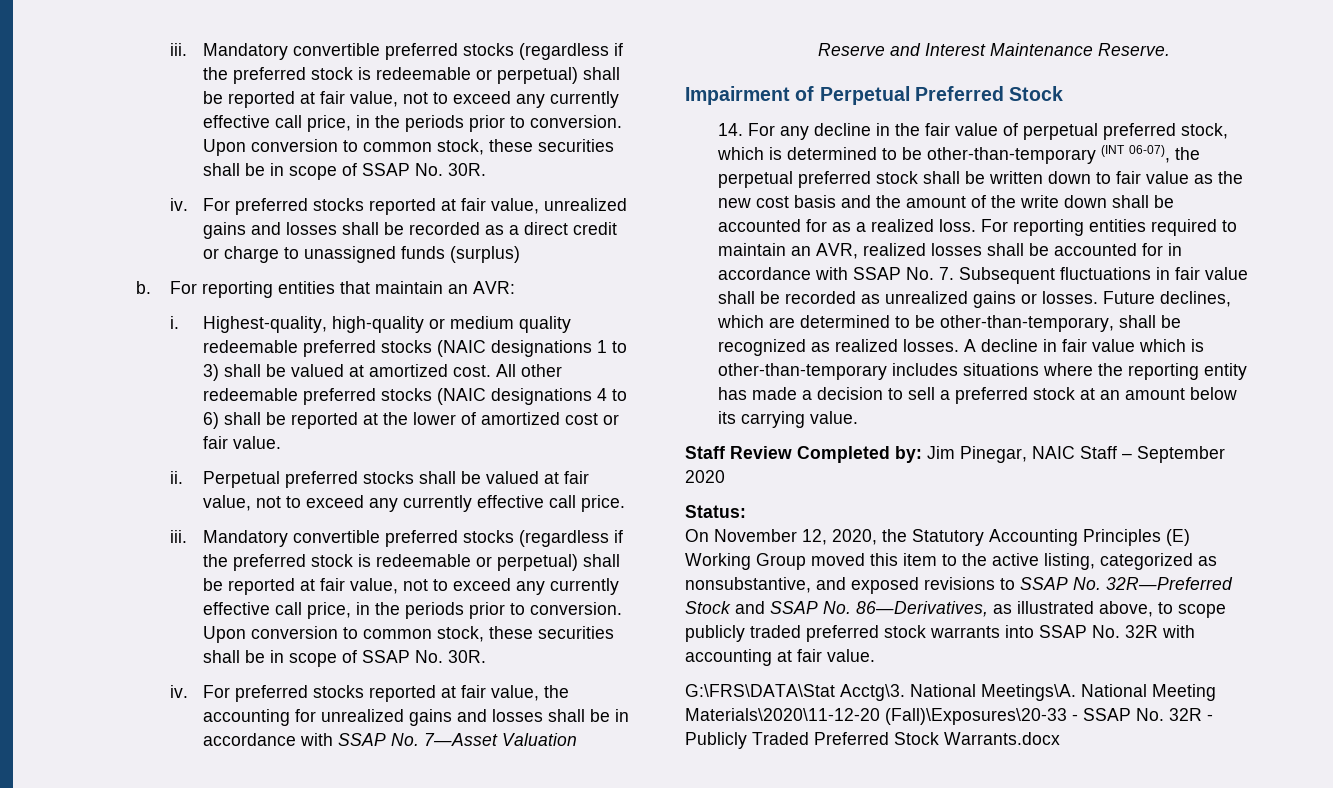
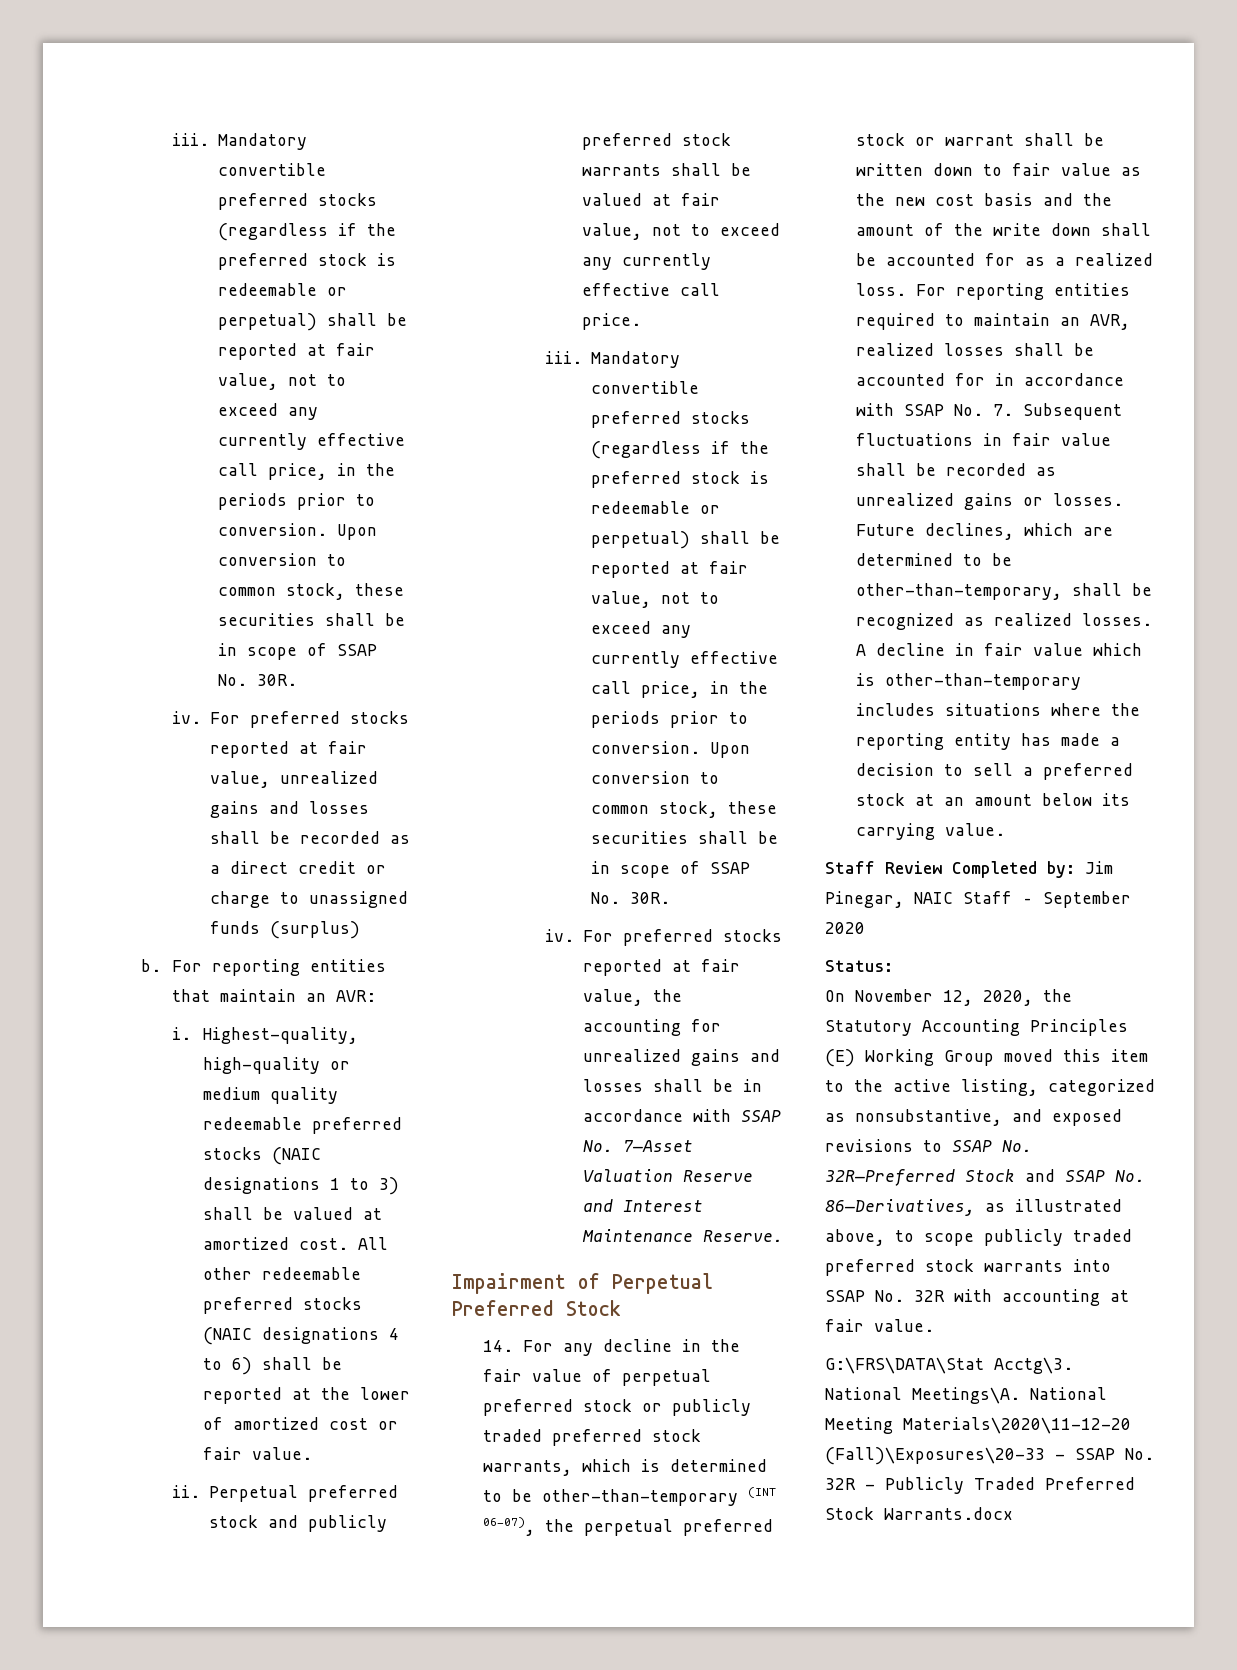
- Perpetual preferred stocks shall be valued at fair value, not to exceed any currently effective call price.
+ Perpetual preferred stock and publicly preferred stock warrants shall be valued at fair value, not to exceed any currently effective call price.
- 14. For any decline in the fair value of perpetual preferred stock, which is determined to be other-than-temporary (INT 06-07), the perpetual preferred stock shall be written down to fair value as the new cost basis and the amount of the write down shall be accounted for as a realized loss.
+ 14. For any decline in the fair value of perpetual preferred stock or publicly traded preferred stock warrants, which is determined to be other-than-temporary (INT 06-07), the perpetual preferred stock or warrant shall be written down to fair value as the new cost basis and the amount of the write down shall be accounted for as a realized loss.

